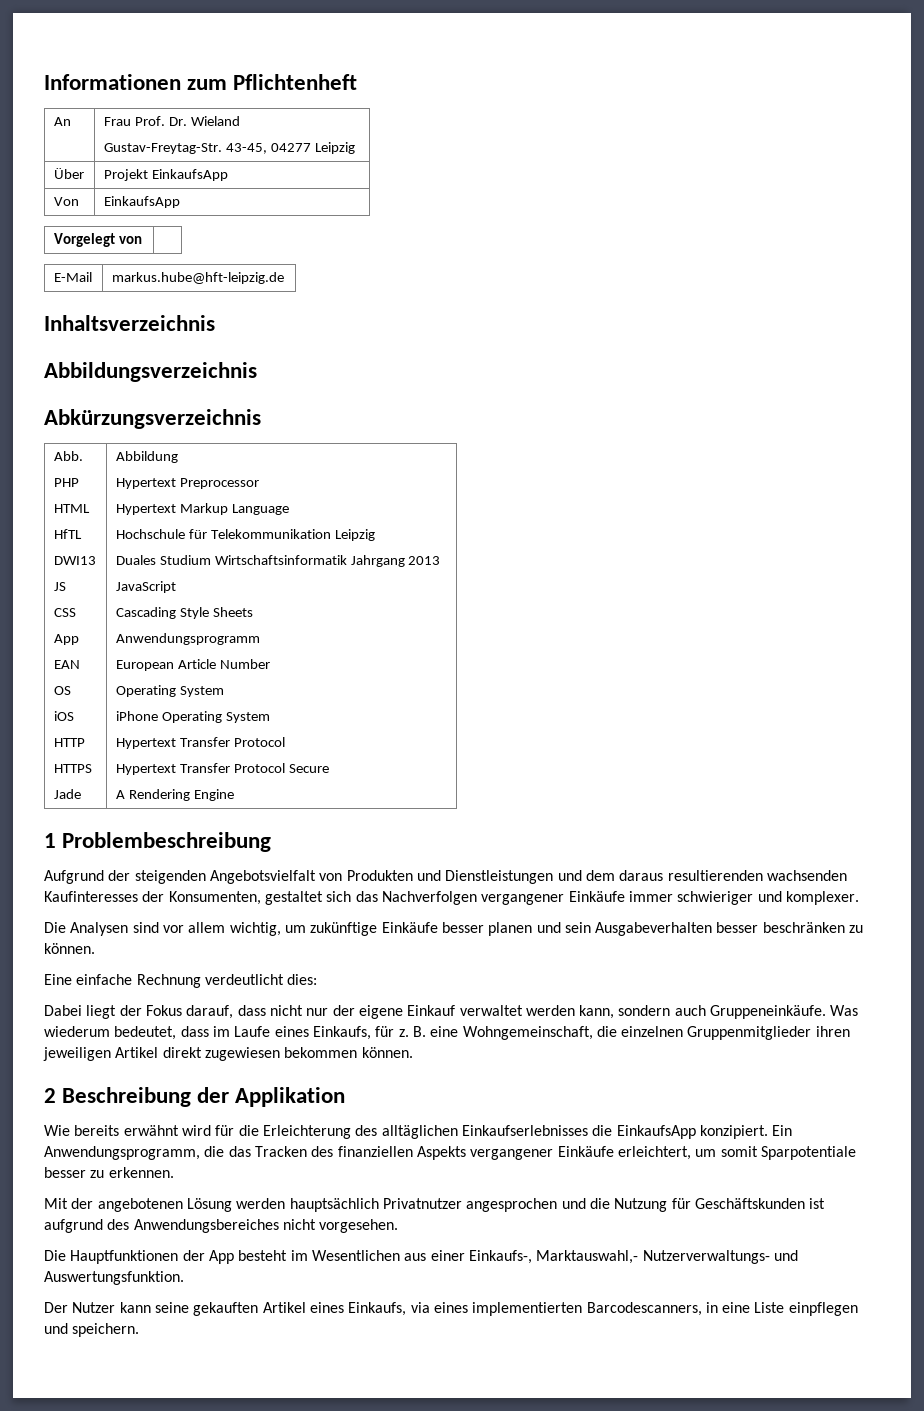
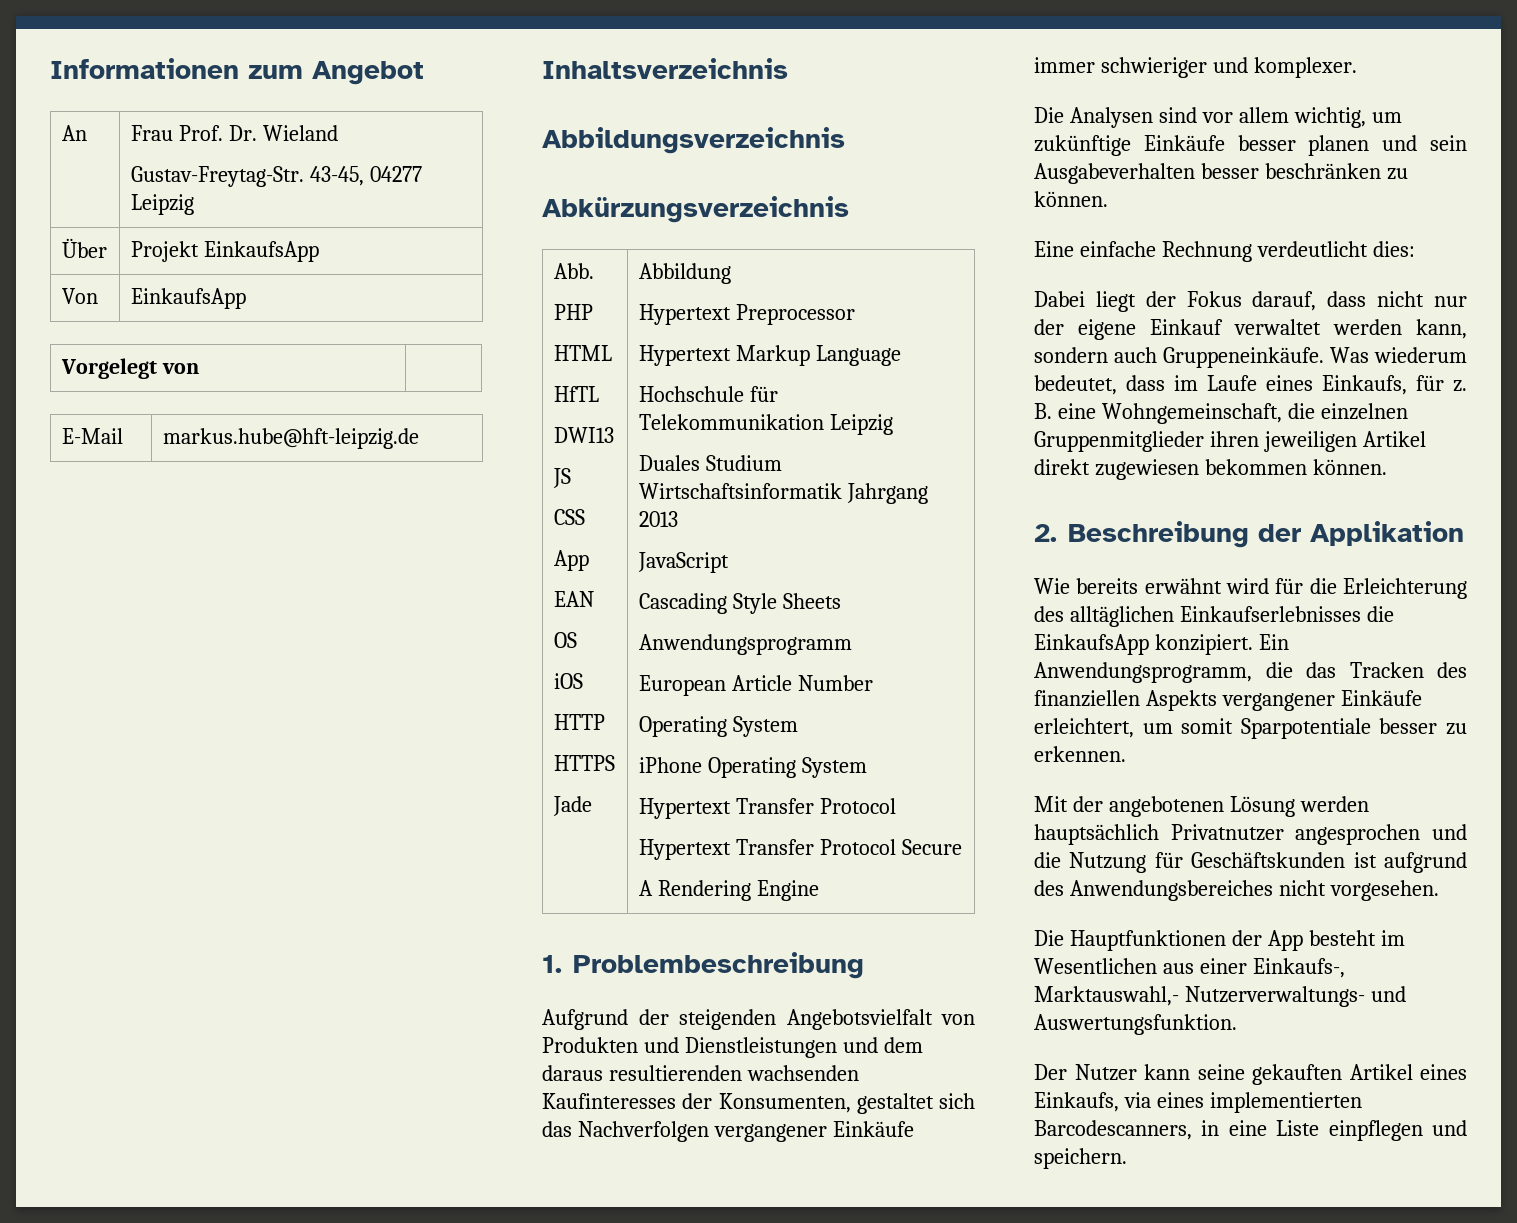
- Informationen zum Pflichtenheft
+ Informationen zum Angebot
- 1 Problembeschreibung
+ 1. Problembeschreibung
- 2 Beschreibung der Applikation
+ 2. Beschreibung der Applikation

